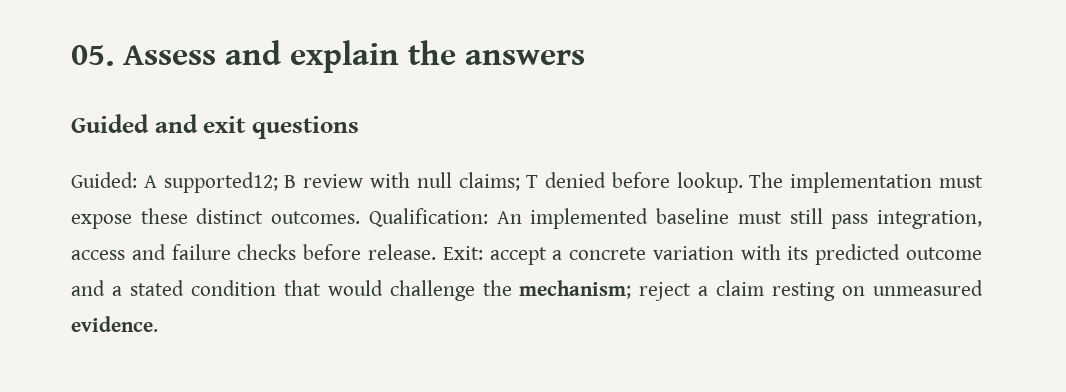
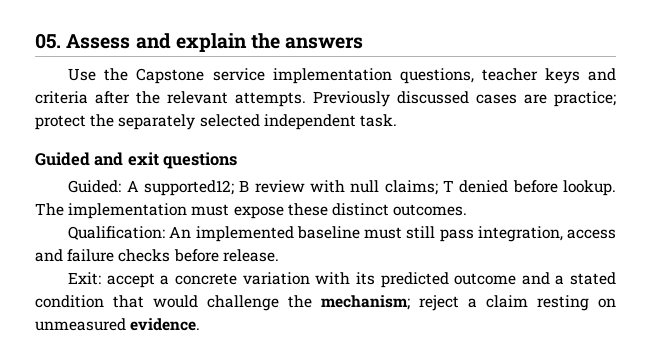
+ Use the Capstone service implementation questions, teacher keys and criteria after the relevant attempts. Previously discussed cases are practice; protect the separately selected independent task.
- The implementation must expose these distinct outcomes. Qualification: An implemented baseline must still pass integration, access and failure checks before release. Exit: accept a concrete variation with its predicted outcome and a stated condition that would challenge the mechanism; reject a claim resting on unmeasured evidence.
+ The implementation must expose these distinct outcomes.
+ Qualification: An implemented baseline must still pass integration, access and failure checks before release.
+ Exit: accept a concrete variation with its predicted outcome and a stated condition that would challenge the mechanism; reject a claim resting on unmeasured evidence.

